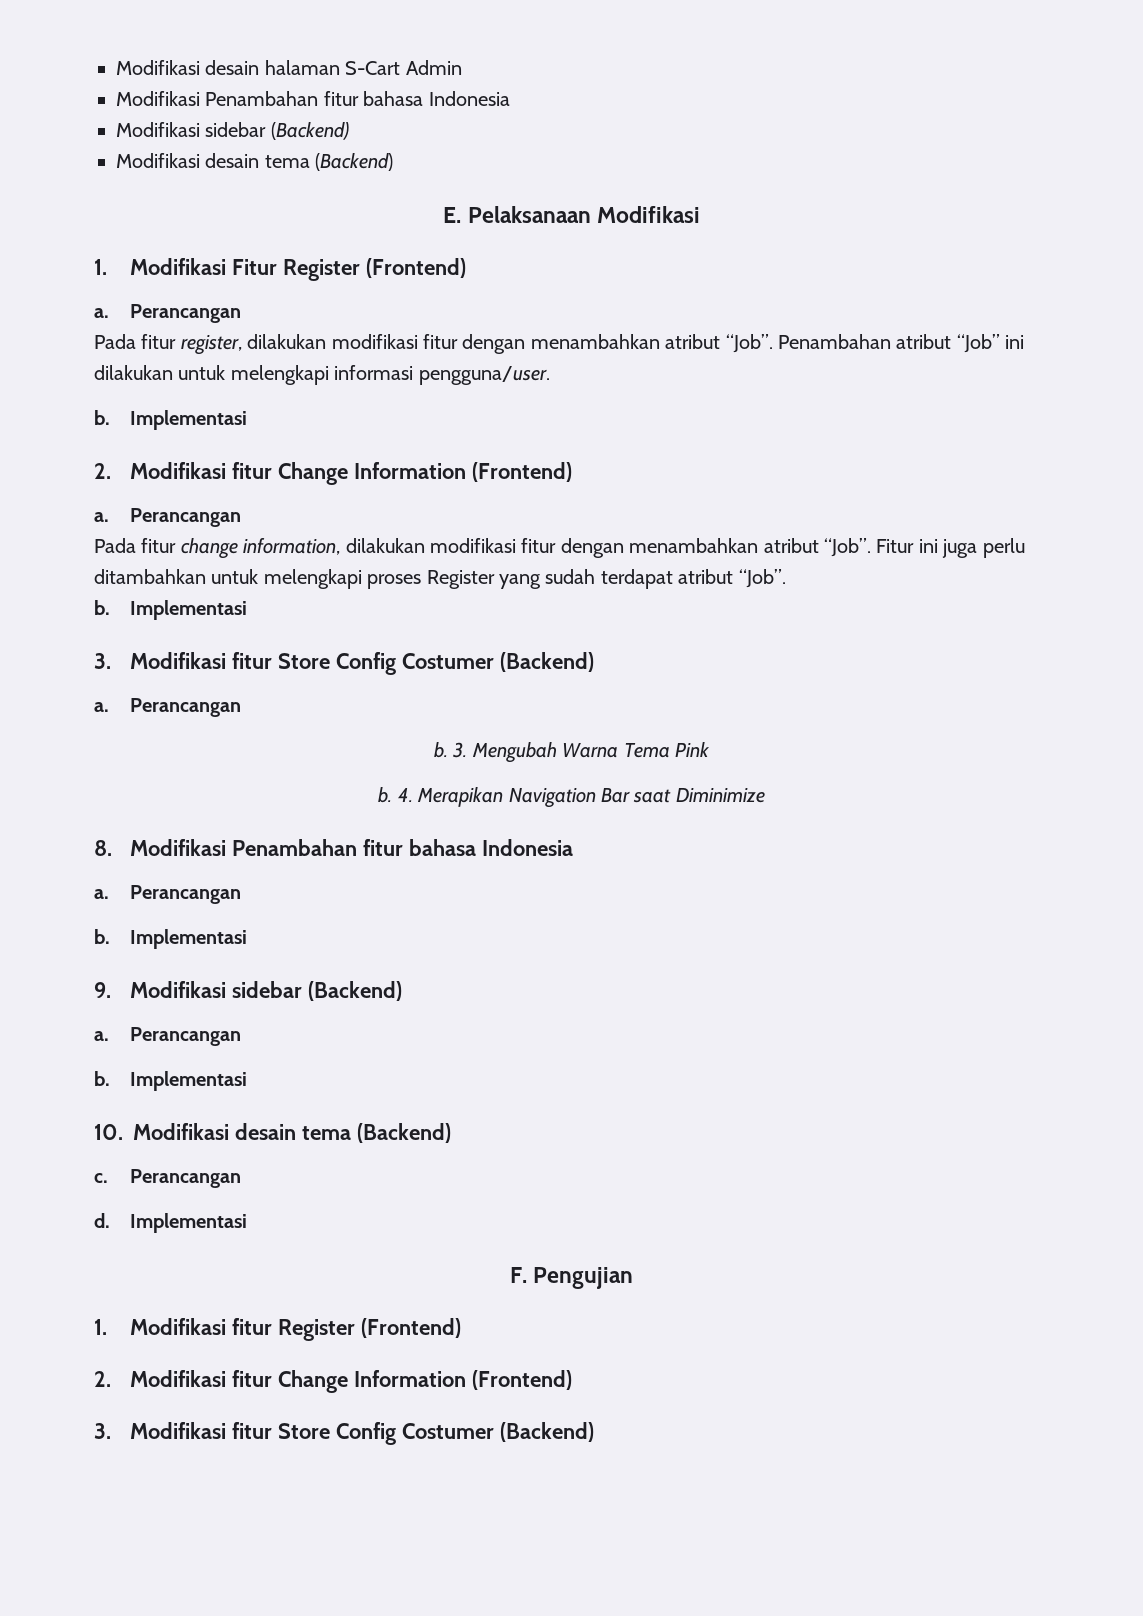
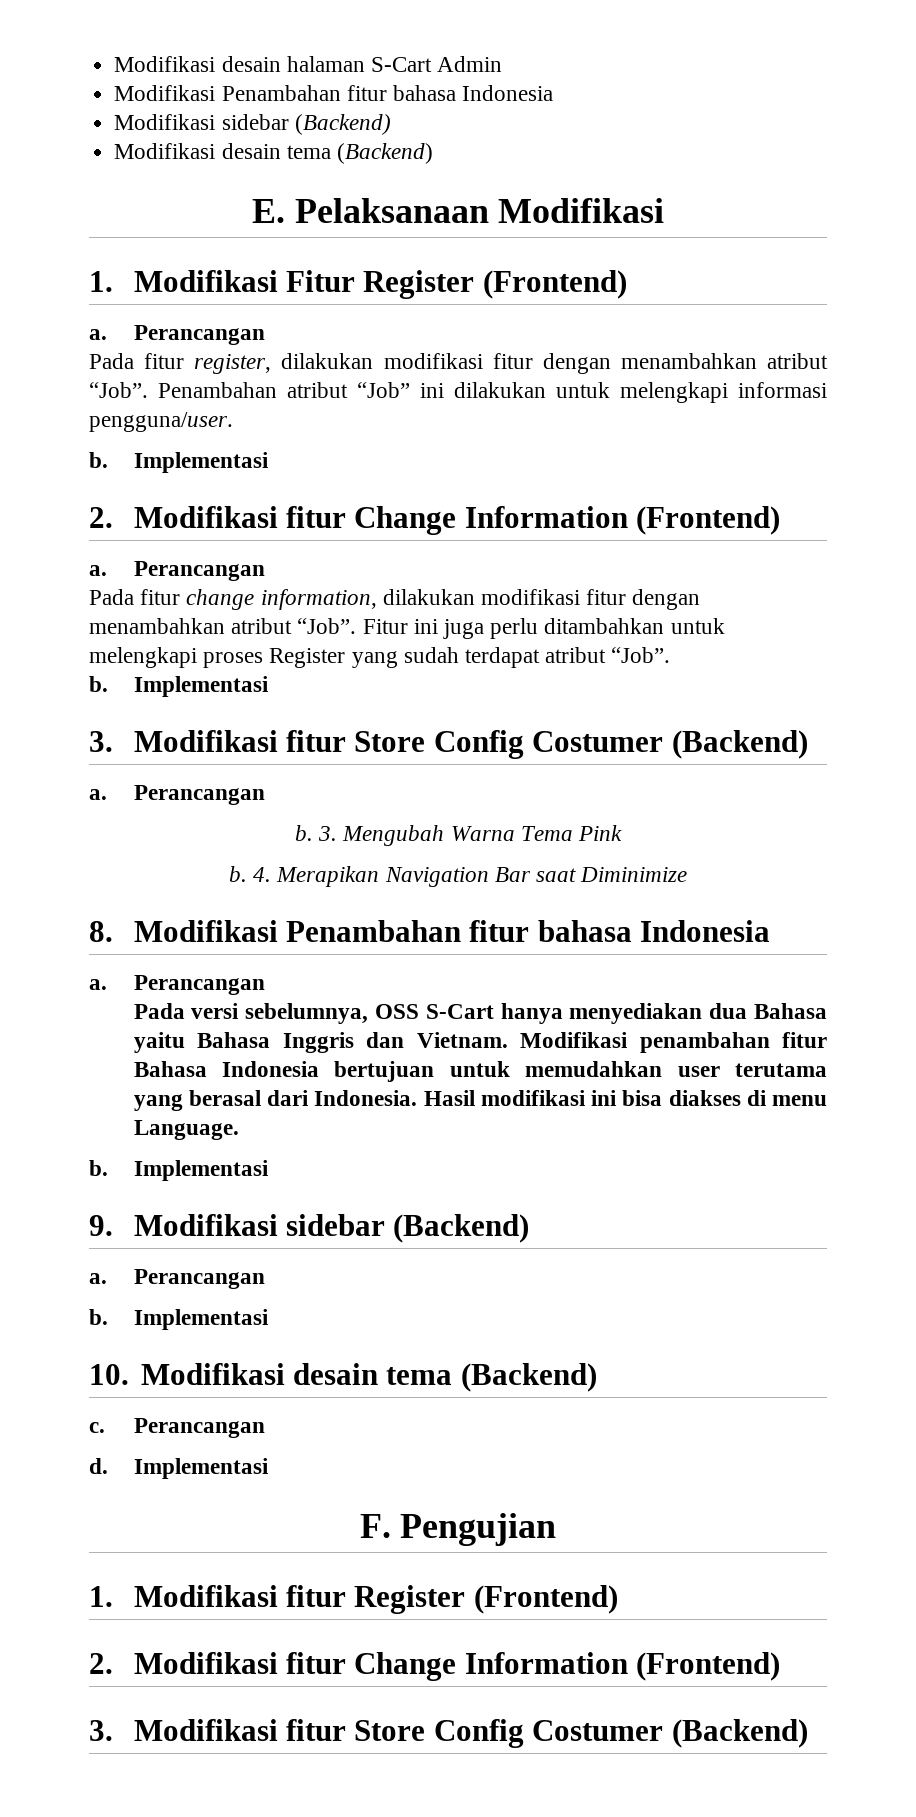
+ Pada versi sebelumnya, OSS S-Cart hanya menyediakan dua Bahasa yaitu Bahasa Inggris dan Vietnam. Modifikasi penambahan fitur Bahasa Indonesia bertujuan untuk memudahkan user terutama yang berasal dari Indonesia. Hasil modifikasi ini bisa diakses di menu Language.

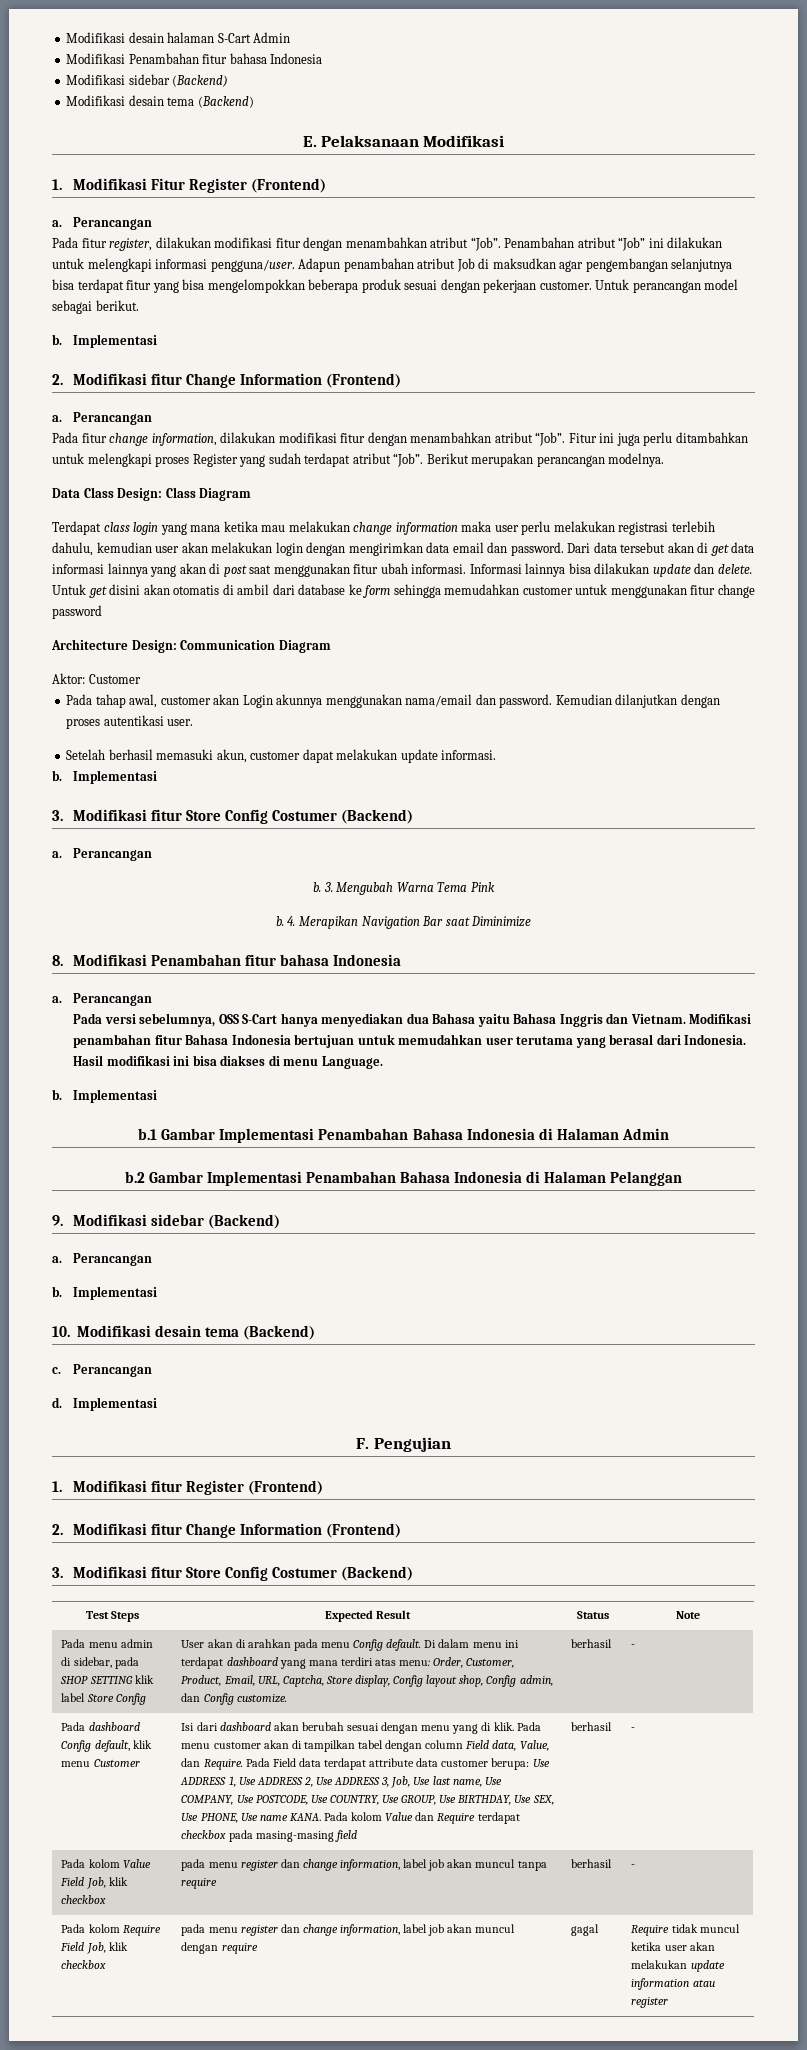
+ Adapun penambahan atribut Job di maksudkan agar pengembangan selanjutnya bisa terdapat fitur yang bisa mengelompokkan beberapa produk sesuai dengan pekerjaan customer. Untuk perancangan model sebagai berikut.
+ Berikut merupakan perancangan modelnya.
+ Data Class Design: Class Diagram
+ Terdapat class login yang mana ketika mau melakukan change information maka user perlu melakukan registrasi terlebih dahulu, kemudian user akan melakukan login dengan mengirimkan data email dan password. Dari data tersebut akan di get data informasi lainnya yang akan di post saat menggunakan fitur ubah informasi. Informasi lainnya bisa dilakukan update dan delete. Untuk get disini akan otomatis di ambil dari database ke form sehingga memudahkan customer untuk menggunakan fitur change password
+ Architecture Design: Communication Diagram
+ Aktor: Customer
+ Pada tahap awal, customer akan Login akunnya menggunakan nama/email dan password. Kemudian dilanjutkan dengan proses autentikasi user.
+ Setelah berhasil memasuki akun, customer dapat melakukan update informasi.
+ b.1 Gambar Implementasi Penambahan Bahasa Indonesia di Halaman Admin
+ b.2 Gambar Implementasi Penambahan Bahasa Indonesia di Halaman Pelanggan
+ Test Steps | Expected Result | Status | Note
+ Pada menu admin di sidebar, pada SHOP SETTING klik label Store Config | User akan di arahkan pada menu Config default. Di dalam menu ini terdapat dashboard yang mana terdiri atas menu: Order, Customer, Product, Email, URL, Captcha, Store display, Config layout shop, Config admin, dan Config customize. | berhasil | -
+ Pada dashboard Config default, klik menu Customer | Isi dari dashboard akan berubah sesuai dengan menu yang di klik. Pada menu customer akan di tampilkan tabel dengan column Field data, Value, dan Require. Pada Field data terdapat attribute data customer berupa: Use ADDRESS 1, Use ADDRESS 2, Use ADDRESS 3, Job, Use last name, Use COMPANY, Use POSTCODE, Use COUNTRY, Use GROUP, Use BIRTHDAY, Use SEX, Use PHONE, Use name KANA. Pada kolom Value dan Require terdapat checkbox pada masing-masing field | berhasil | -
+ Pada kolom Value Field Job, klik checkbox | pada menu register dan change information, label job akan muncul tanpa require | berhasil | -
+ Pada kolom Require Field Job, klik checkbox | pada menu register dan change information, label job akan muncul dengan require | gagal | Require tidak muncul ketika user akan melakukan update information atau register

